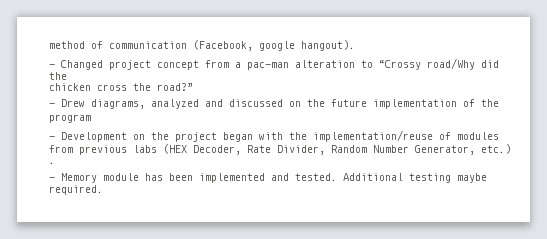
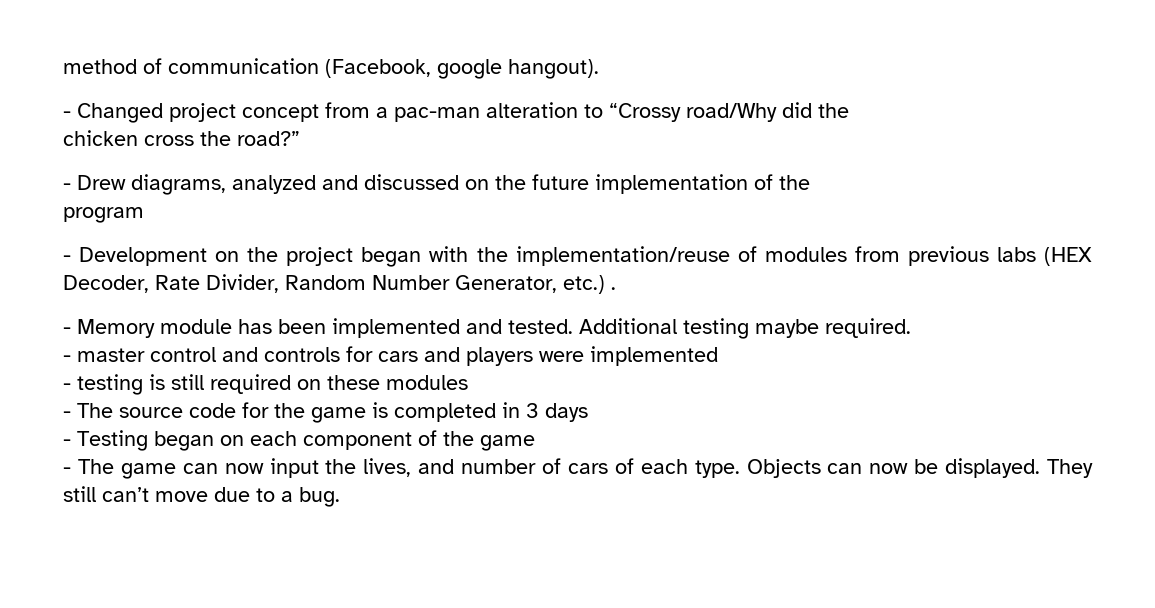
+ - master control and controls for cars and players were implemented
+ - testing is still required on these modules
+ - The source code for the game is completed in 3 days
+ - Testing began on each component of the game
+ - The game can now input the lives, and number of cars of each type. Objects can now be displayed. They still can’t move due to a bug.

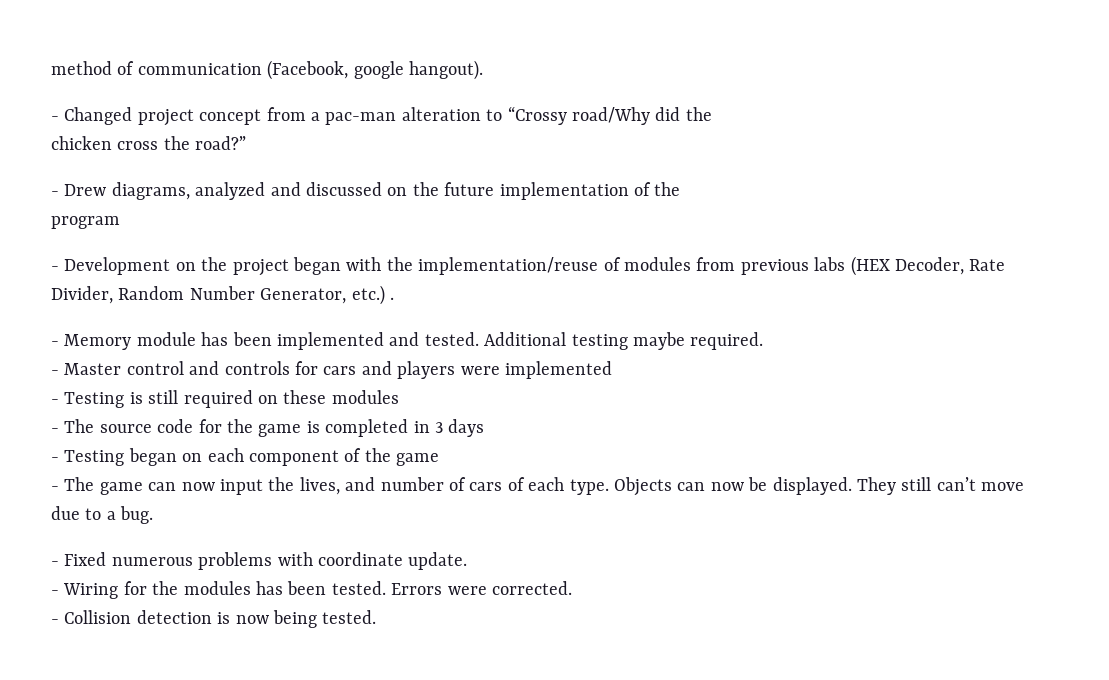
- - master control and controls for cars and players were implemented
+ - Master control and controls for cars and players were implemented
- - testing is still required on these modules
+ - Testing is still required on these modules
+ - Fixed numerous problems with coordinate update.
+ - Wiring for the modules has been tested. Errors were corrected.
+ - Collision detection is now being tested.

